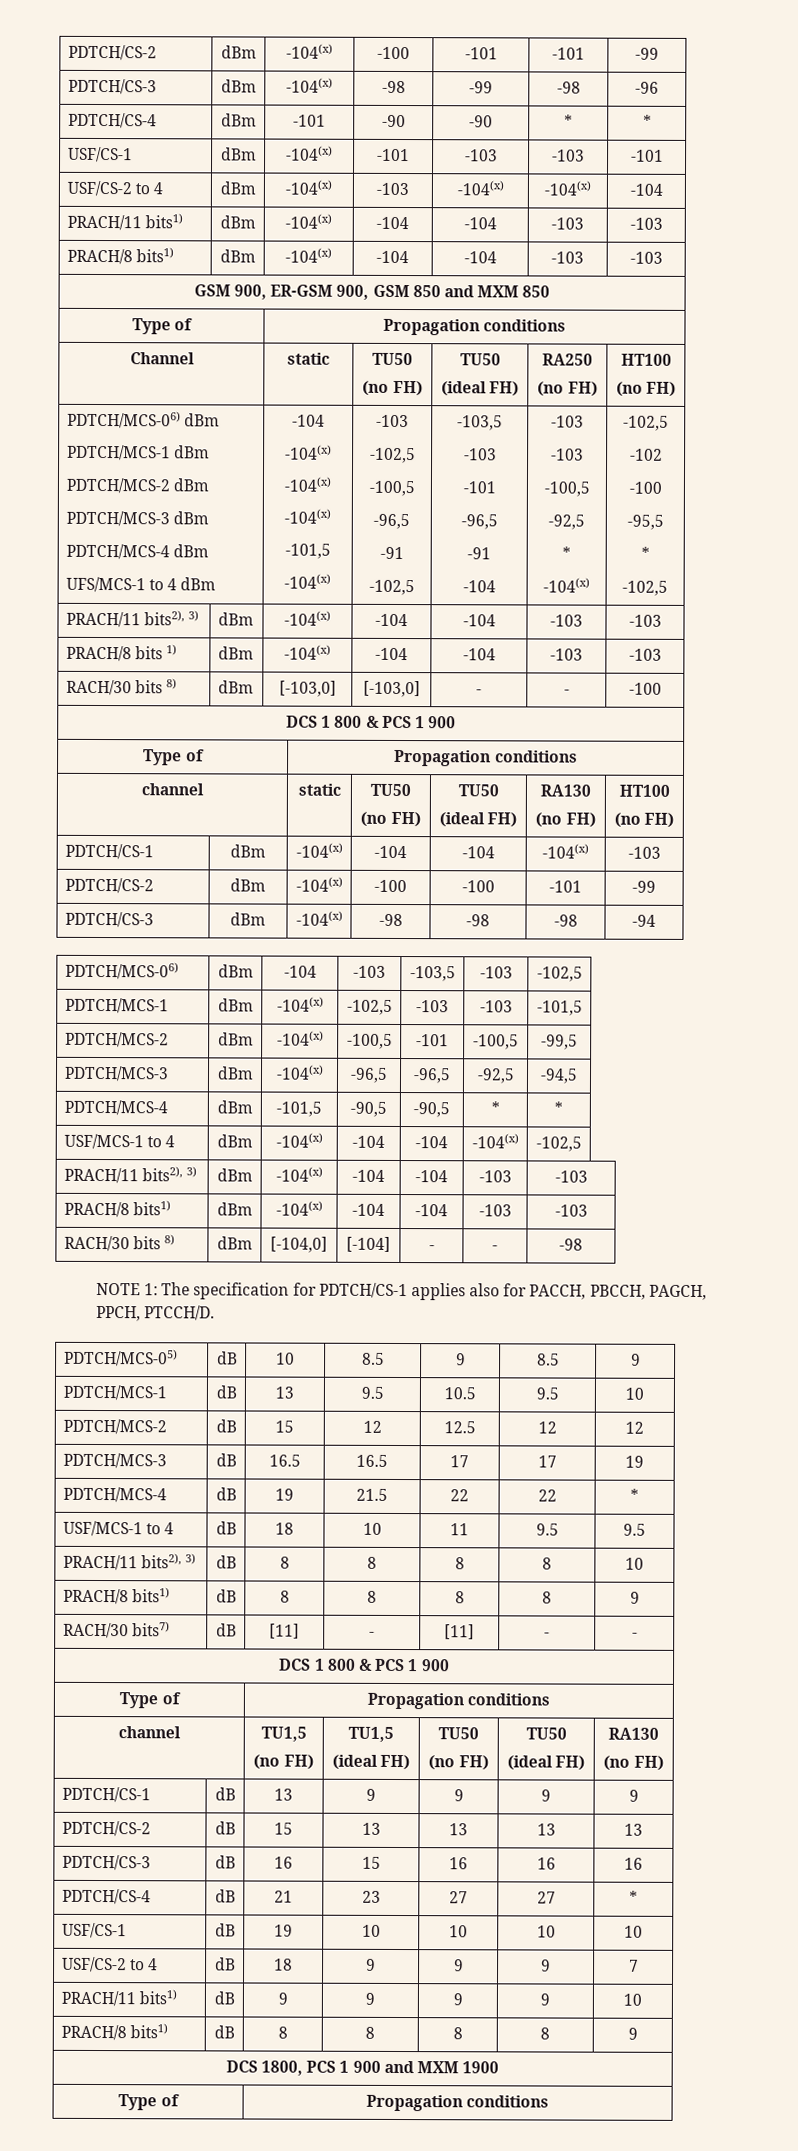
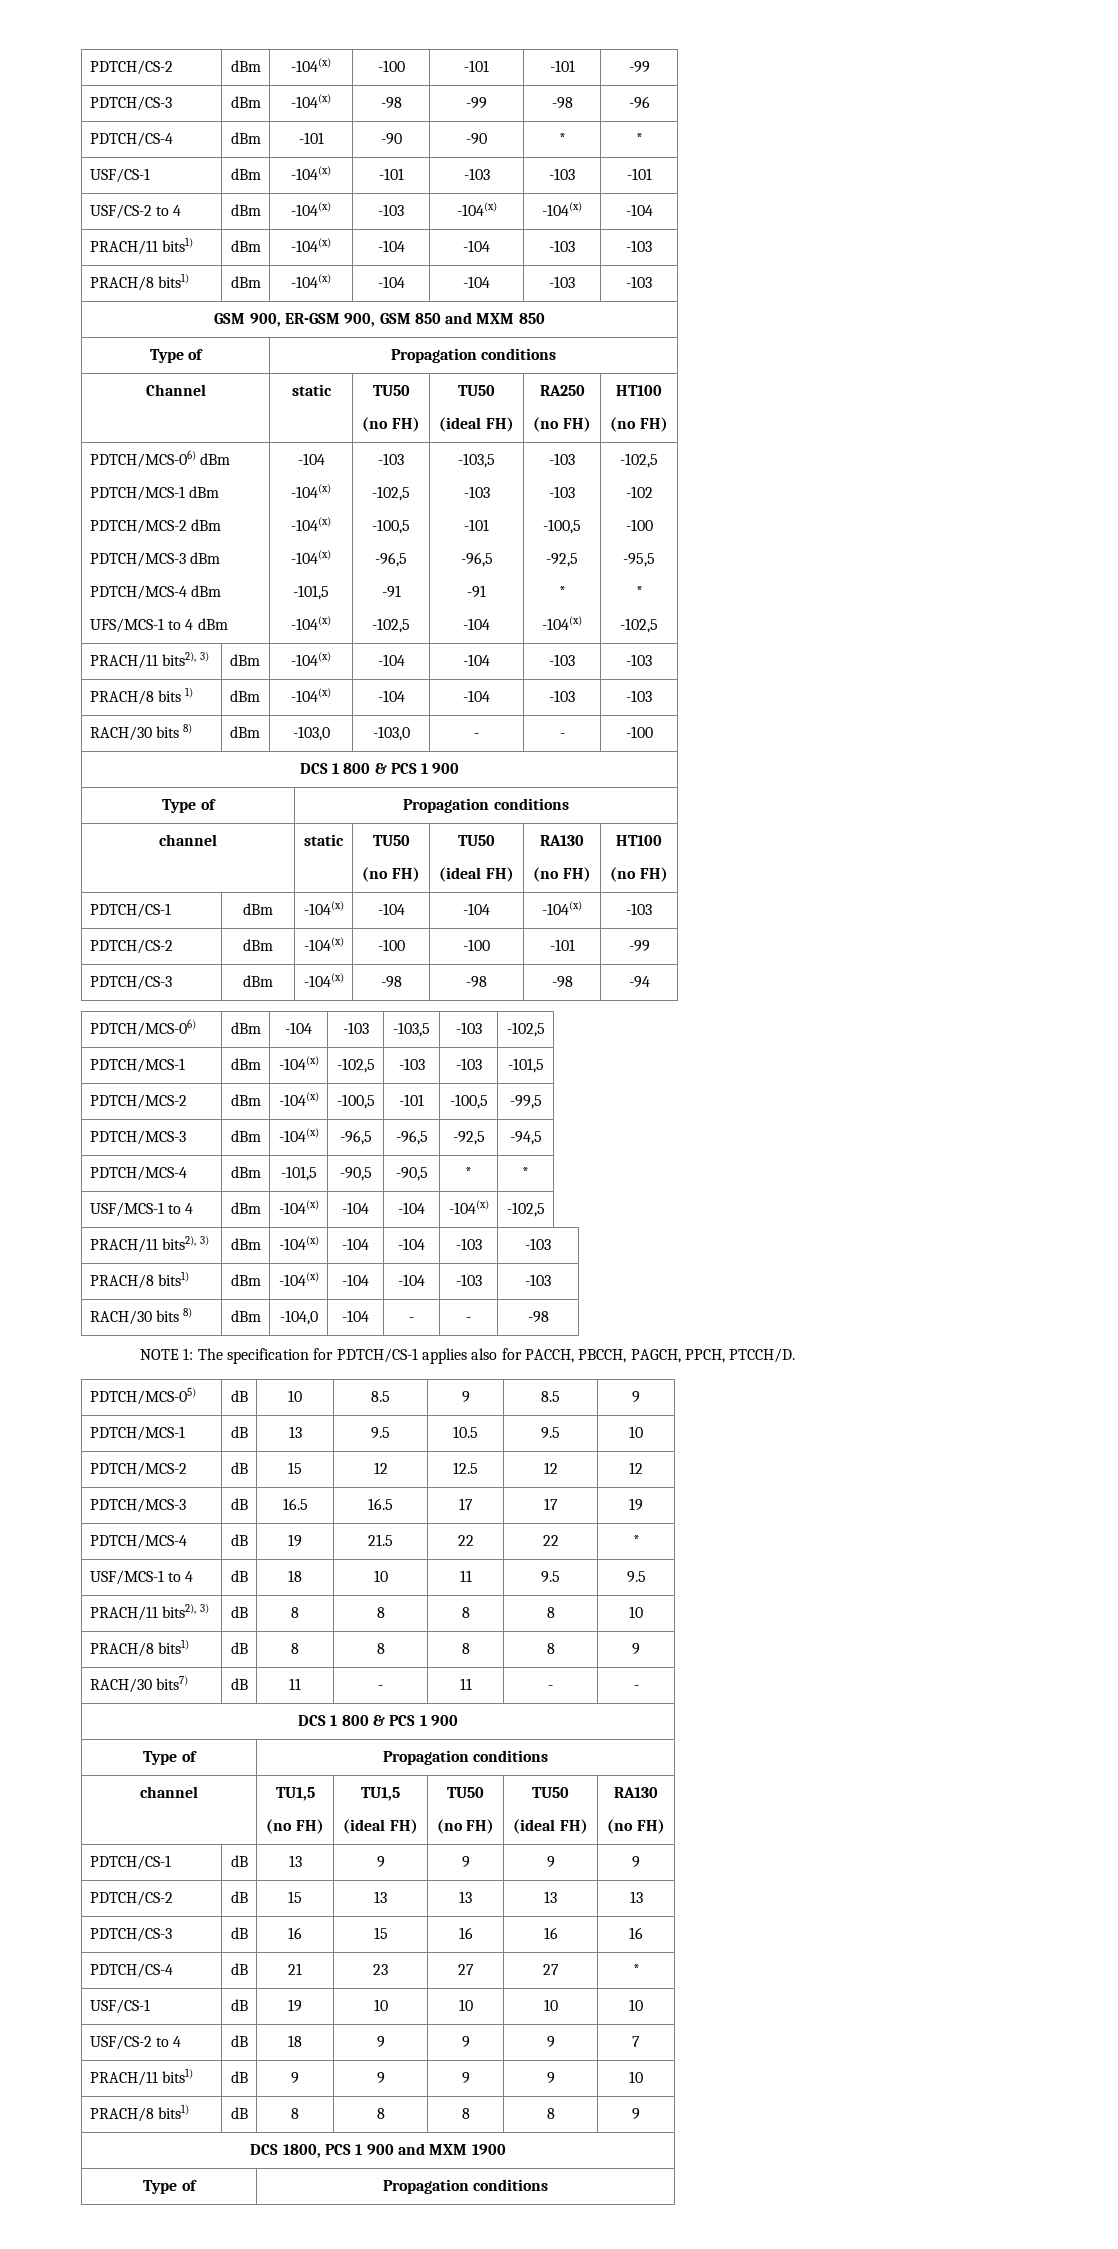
- RACH/30 bits 8) | dBm | [-103,0] | [-103,0] | - | - | -100
+ RACH/30 bits 8) | dBm | -103,0 | -103,0 | - | - | -100
- RACH/30 bits 8) | dBm | [-104,0] | [-104] | - | - | -98
+ RACH/30 bits 8) | dBm | -104,0 | -104 | - | - | -98
- RACH/30 bits7) | dB | [11] | - | [11] | - | -
+ RACH/30 bits7) | dB | 11 | - | 11 | - | -

